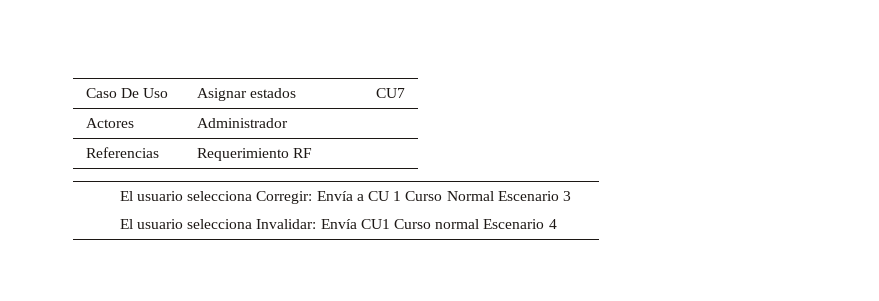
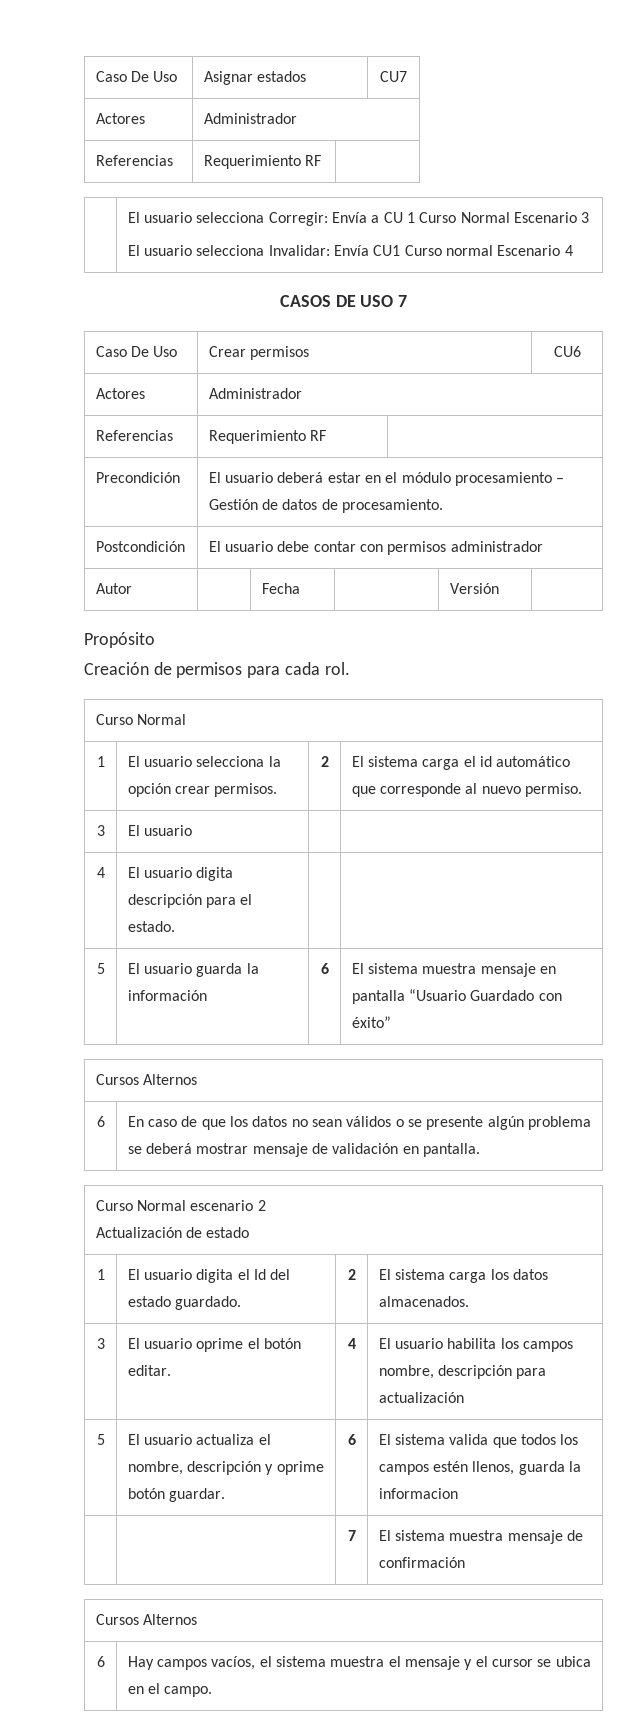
+ CASOS DE USO 7
+ Caso De Uso | Crear permisos | CU6
+ Actores | Administrador
+ Referencias | Requerimiento RF |
+ Precondición | El usuario deberá estar en el módulo procesamiento – Gestión de datos de procesamiento.
+ Postcondición | El usuario debe contar con permisos administrador
+ Autor | | Fecha | | Versión |
+ Propósito
+ Creación de permisos para cada rol.
+ Curso Normal
+ 1 | El usuario selecciona la opción crear permisos. | 2 | El sistema carga el id automático que corresponde al nuevo permiso.
+ 3 | El usuario | |
+ 4 | El usuario digita descripción para el estado. | |
+ 5 | El usuario guarda la información | 6 | El sistema muestra mensaje en pantalla “Usuario Guardado con éxito”
+ Cursos Alternos
+ 6 | En caso de que los datos no sean válidos o se presente algún problema se deberá mostrar mensaje de validación en pantalla.
+ Curso Normal escenario 2
+ Actualización de estado
+ 1 | El usuario digita el Id del estado guardado. | 2 | El sistema carga los datos almacenados.
+ 3 | El usuario oprime el botón editar. | 4 | El usuario habilita los campos nombre, descripción para actualización
+ 5 | El usuario actualiza el nombre, descripción y oprime botón guardar. | 6 | El sistema valida que todos los campos estén llenos, guarda la informacion
+ | | 7 | El sistema muestra mensaje de confirmación
+ Cursos Alternos
+ 6 | Hay campos vacíos, el sistema muestra el mensaje y el cursor se ubica en el campo.

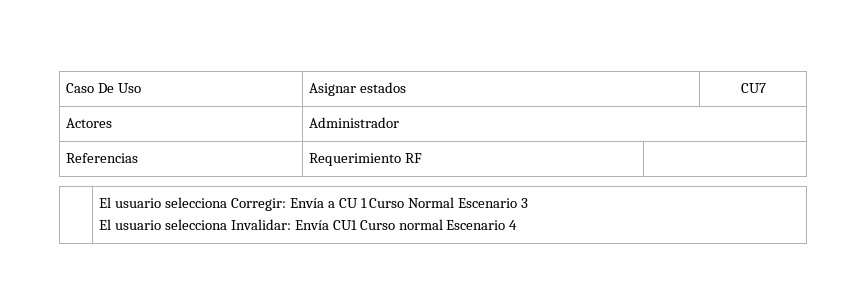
- CASOS DE USO 7
- Caso De Uso | Crear permisos | CU6
- Actores | Administrador
- Referencias | Requerimiento RF |
- Precondición | El usuario deberá estar en el módulo procesamiento – Gestión de datos de procesamiento.
- Postcondición | El usuario debe contar con permisos administrador
- Autor | | Fecha | | Versión |
- Propósito
- Creación de permisos para cada rol.
- Curso Normal
- 1 | El usuario selecciona la opción crear permisos. | 2 | El sistema carga el id automático que corresponde al nuevo permiso.
- 3 | El usuario | |
- 4 | El usuario digita descripción para el estado. | |
- 5 | El usuario guarda la información | 6 | El sistema muestra mensaje en pantalla “Usuario Guardado con éxito”
- Cursos Alternos
- 6 | En caso de que los datos no sean válidos o se presente algún problema se deberá mostrar mensaje de validación en pantalla.
- Curso Normal escenario 2
- Actualización de estado
- 1 | El usuario digita el Id del estado guardado. | 2 | El sistema carga los datos almacenados.
- 3 | El usuario oprime el botón editar. | 4 | El usuario habilita los campos nombre, descripción para actualización
- 5 | El usuario actualiza el nombre, descripción y oprime botón guardar. | 6 | El sistema valida que todos los campos estén llenos, guarda la informacion
- | | 7 | El sistema muestra mensaje de confirmación
- Cursos Alternos
- 6 | Hay campos vacíos, el sistema muestra el mensaje y el cursor se ubica en el campo.

